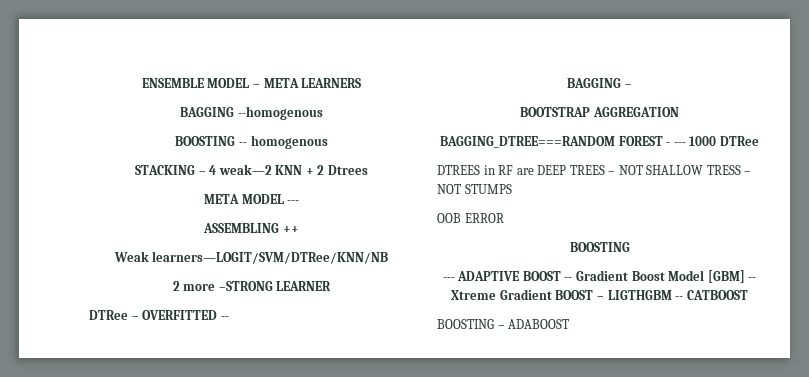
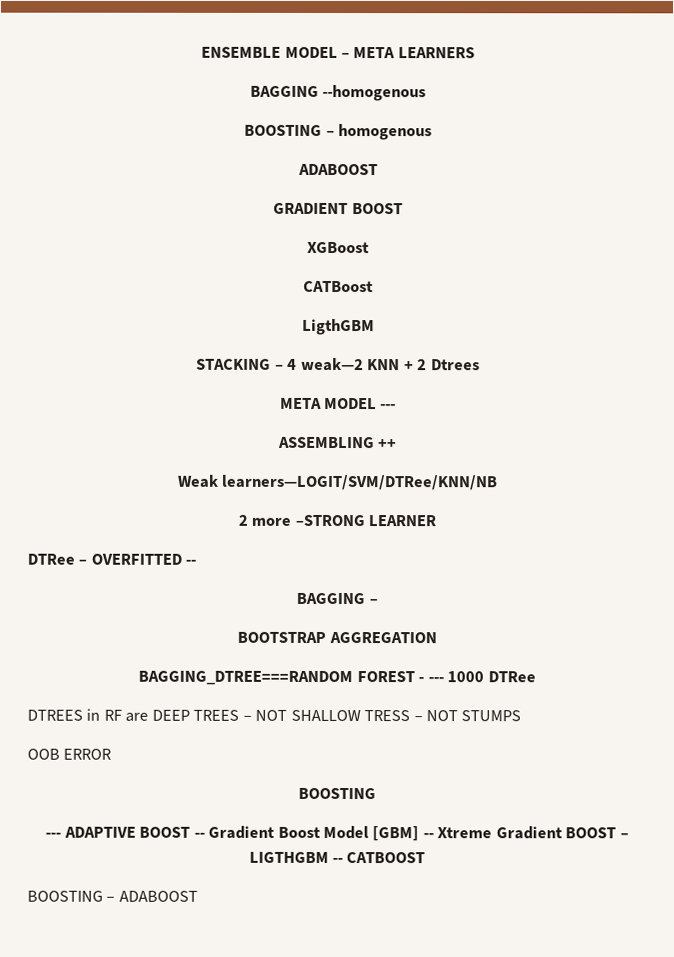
- BOOSTING -- homogenous
+ BOOSTING – homogenous
+ ADABOOST
+ GRADIENT BOOST
+ XGBoost
+ CATBoost
+ LigthGBM

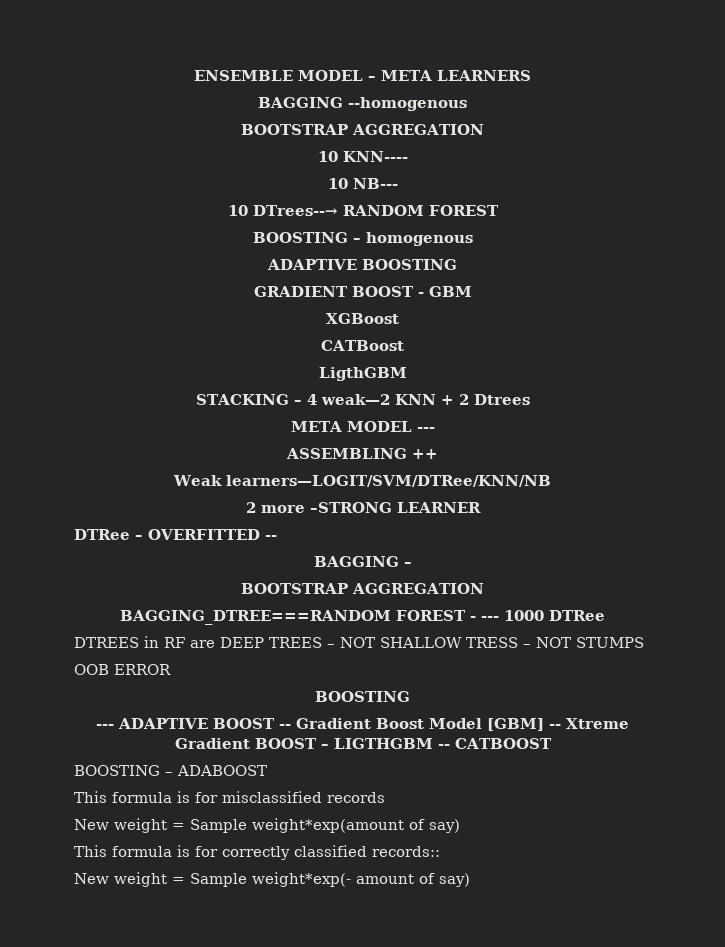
  BAGGING --homogenous
+ BOOTSTRAP AGGREGATION
+ 10 KNN----
+ 10 NB---
+ 10 DTrees--→ RANDOM FOREST
  BOOSTING – homogenous
- ADABOOST
+ ADAPTIVE BOOSTING
- GRADIENT BOOST
+ GRADIENT BOOST - GBM
+ This formula is for misclassified records
+ New weight = Sample weight*exp(amount of say)
+ This formula is for correctly classified records::
+ New weight = Sample weight*exp(- amount of say)

